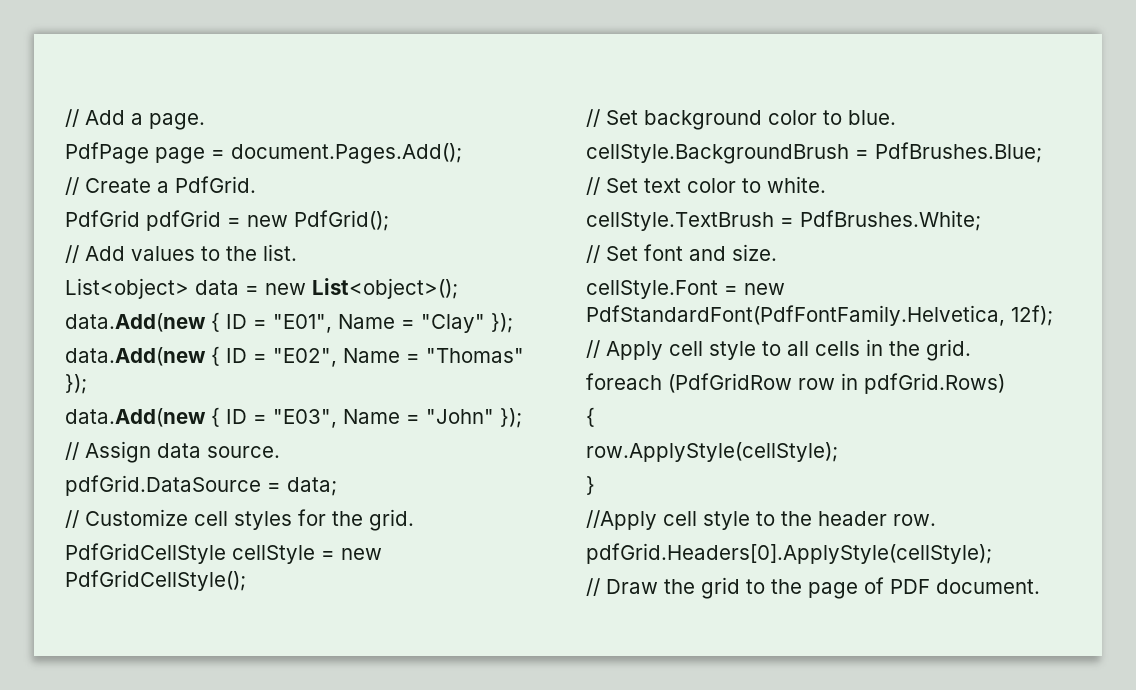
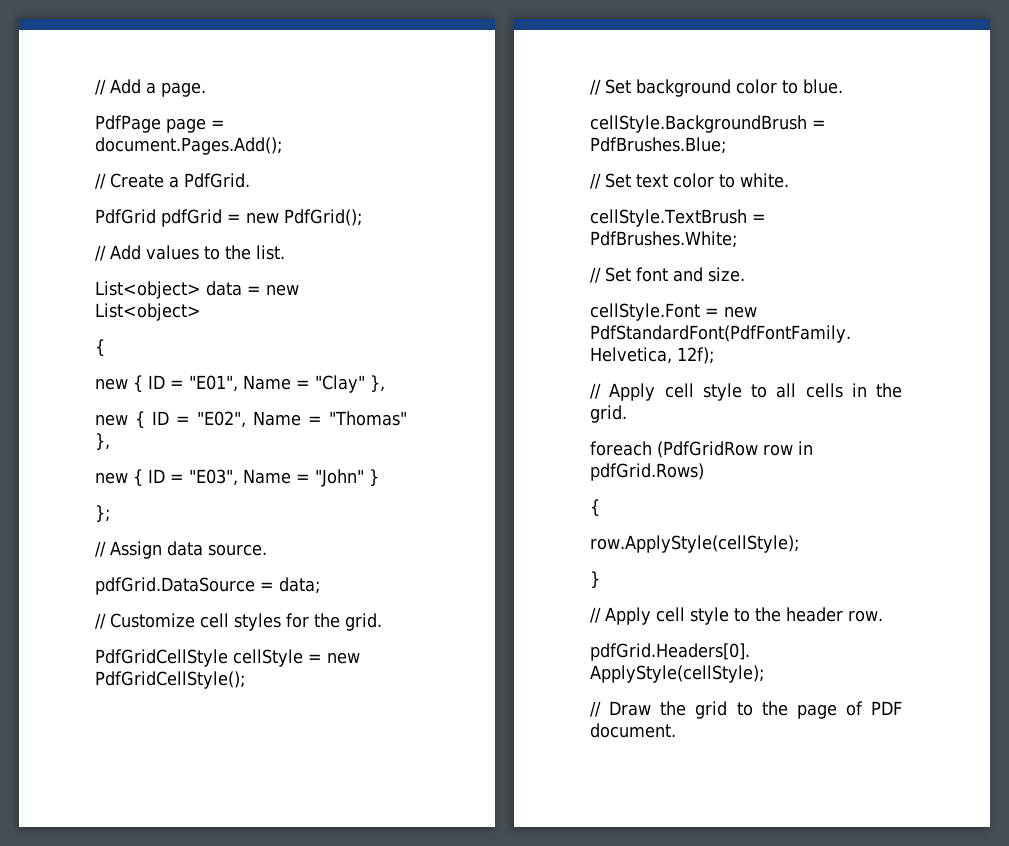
- List<object> data = new List<object>();
- data.Add(new { ID = "E01", Name = "Clay" });
- data.Add(new { ID = "E02", Name = "Thomas" });
- data.Add(new { ID = "E03", Name = "John" });
+ List<object> data = new List<object>
+ {
+ new { ID = "E01", Name = "Clay" },
+ new { ID = "E02", Name = "Thomas" },
+ new { ID = "E03", Name = "John" }
+ };
- //Apply cell style to the header row.
+ // Apply cell style to the header row.

